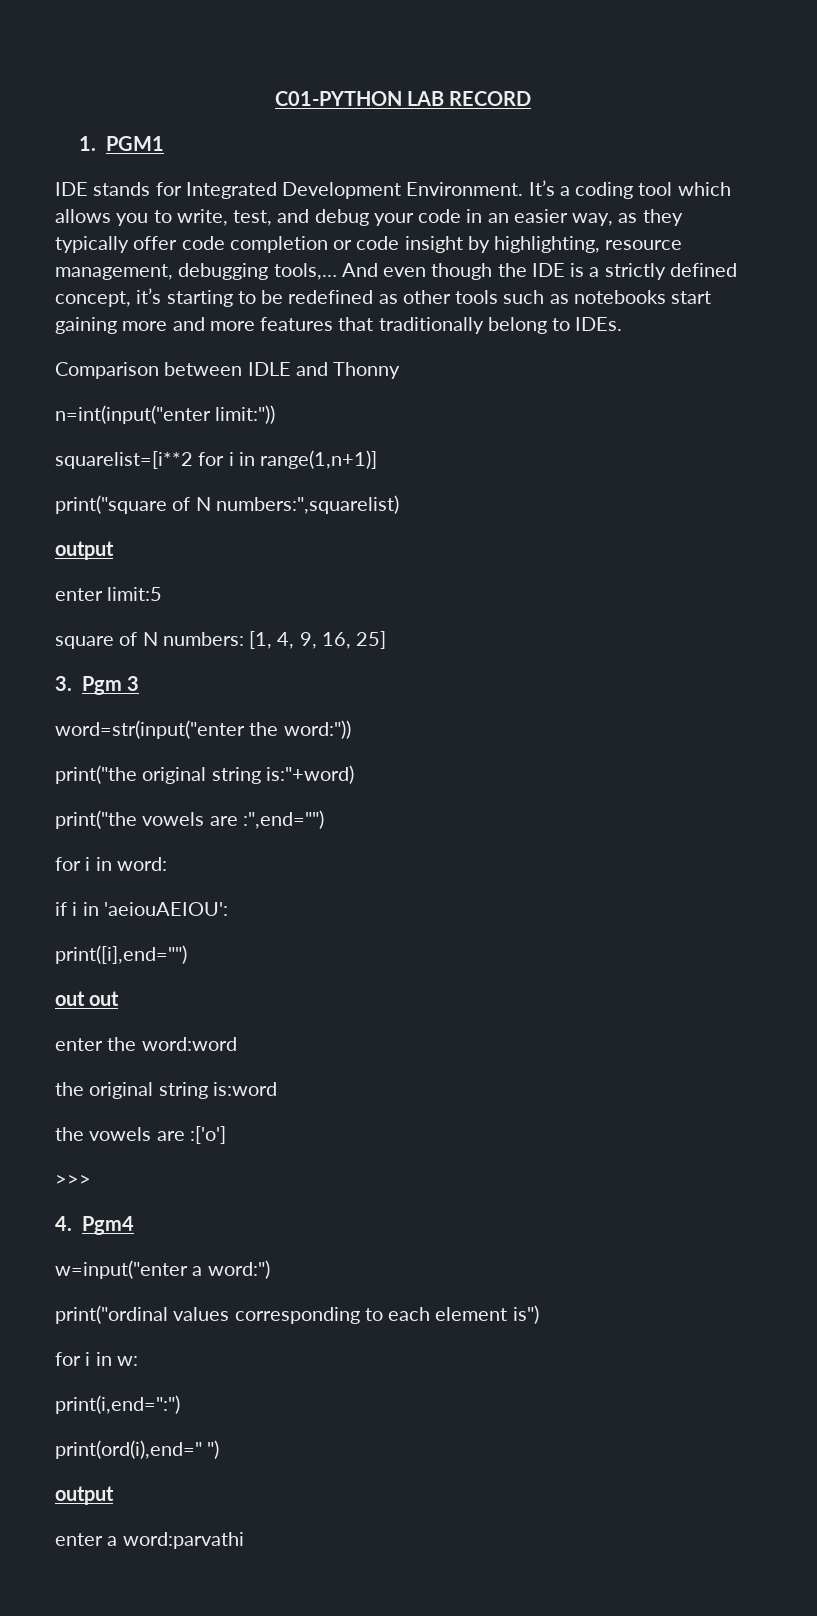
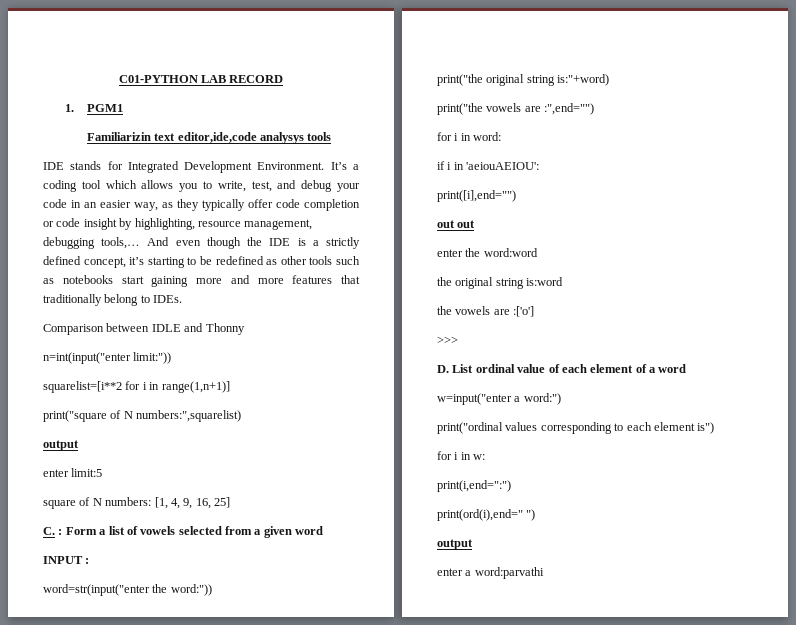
+ Familiarizin text editor,ide,code analysys tools
- 3. Pgm 3
+ C. : Form a list of vowels selected from a given word
+ INPUT :
- 4. Pgm4
+ D. List ordinal value of each element of a word

